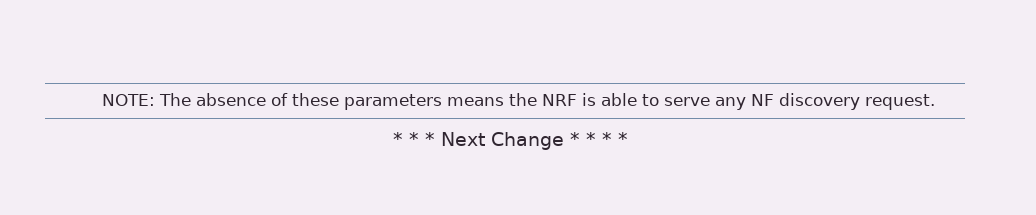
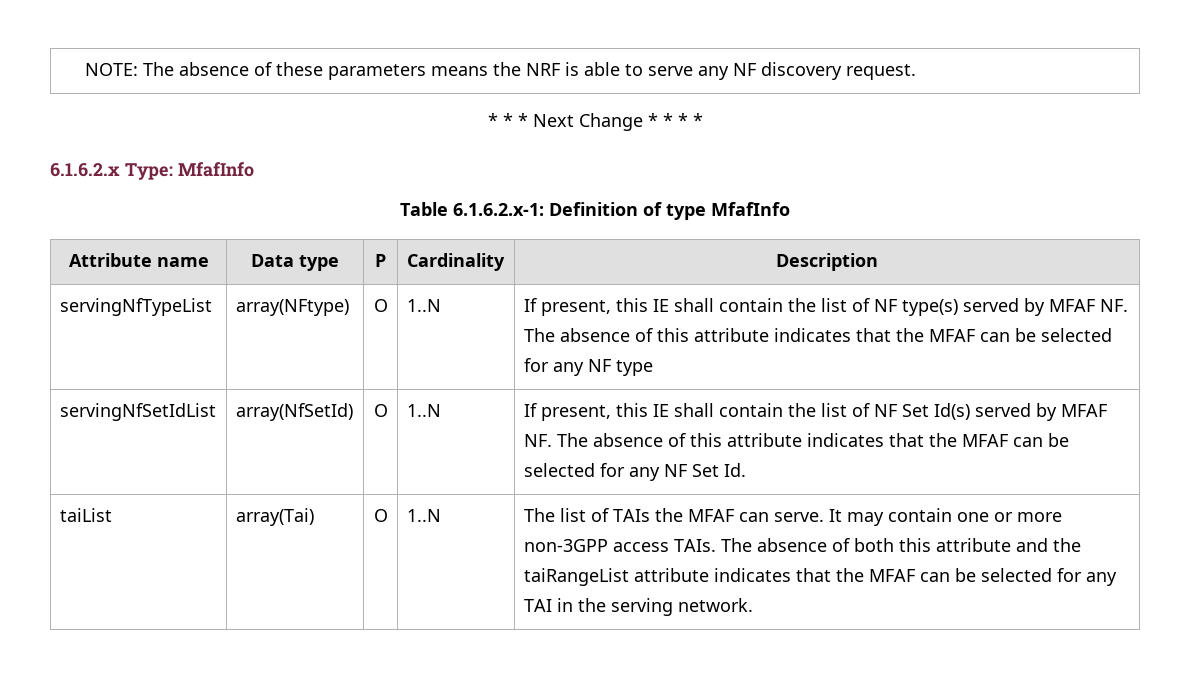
+ 6.1.6.2.x Type: MfafInfo
+ Table 6.1.6.2.x-1: Definition of type MfafInfo
+ Attribute name | Data type | P | Cardinality | Description
+ servingNfTypeList | array(NFtype) | O | 1..N | If present, this IE shall contain the list of NF type(s) served by MFAF NF. The absence of this attribute indicates that the MFAF can be selected for any NF type
+ servingNfSetIdList | array(NfSetId) | O | 1..N | If present, this IE shall contain the list of NF Set Id(s) served by MFAF NF. The absence of this attribute indicates that the MFAF can be selected for any NF Set Id.
+ taiList | array(Tai) | O | 1..N | The list of TAIs the MFAF can serve. It may contain one or more non-3GPP access TAIs. The absence of both this attribute and the taiRangeList attribute indicates that the MFAF can be selected for any TAI in the serving network.

